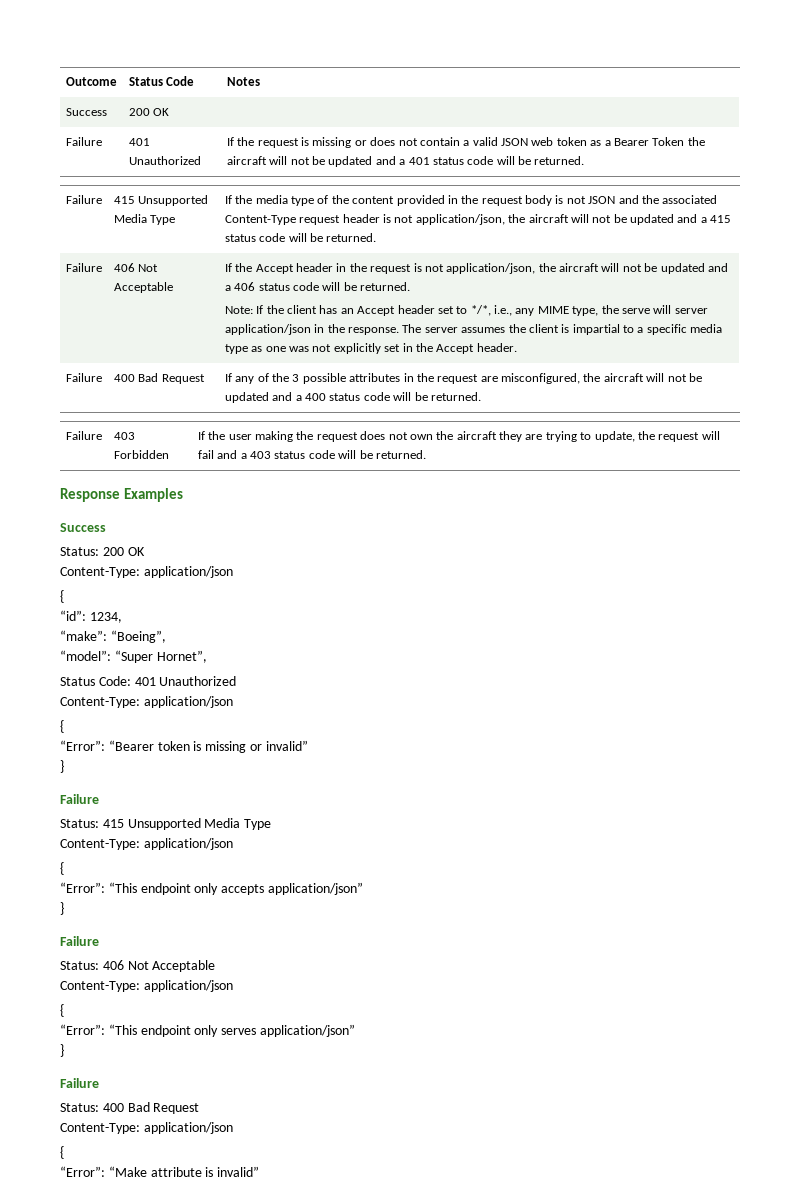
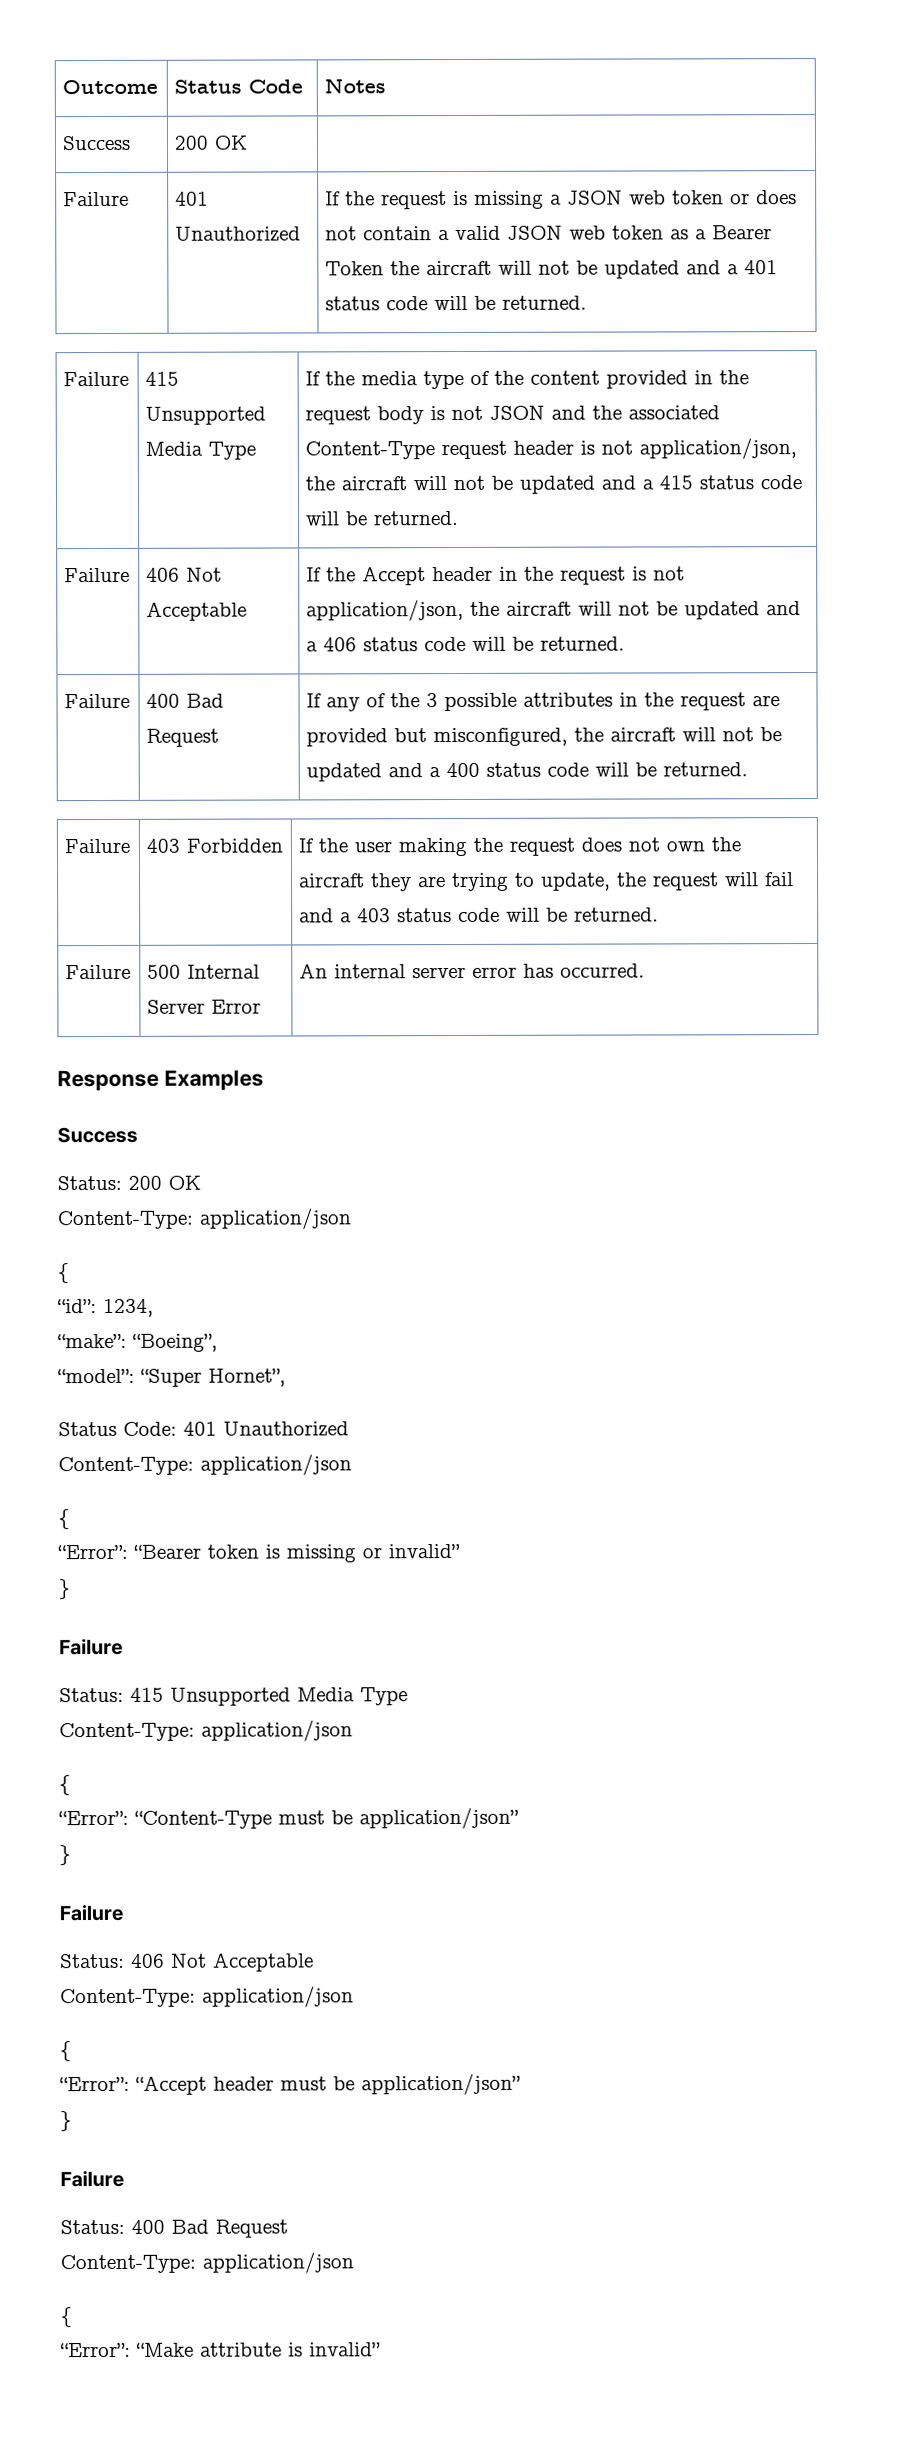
- Failure | 401 Unauthorized | If the request is missing or does not contain a valid JSON web token as a Bearer Token the aircraft will not be updated and a 401 status code will be returned.
+ Failure | 401 Unauthorized | If the request is missing a JSON web token or does not contain a valid JSON web token as a Bearer Token the aircraft will not be updated and a 401 status code will be returned.
- Note: If the client has an Accept header set to */*, i.e., any MIME type, the serve will server application/json in the response. The server assumes the client is impartial to a specific media type as one was not explicitly set in the Accept header.
- Failure | 400 Bad Request | If any of the 3 possible attributes in the request are misconfigured, the aircraft will not be updated and a 400 status code will be returned.
+ Failure | 400 Bad Request | If any of the 3 possible attributes in the request are provided but misconfigured, the aircraft will not be updated and a 400 status code will be returned.
+ Failure | 500 Internal Server Error | An internal server error has occurred.
- “Error”: “This endpoint only accepts application/json”
+ “Error”: “Content-Type must be application/json”
- “Error”: “This endpoint only serves application/json”
+ “Error”: “Accept header must be application/json”

